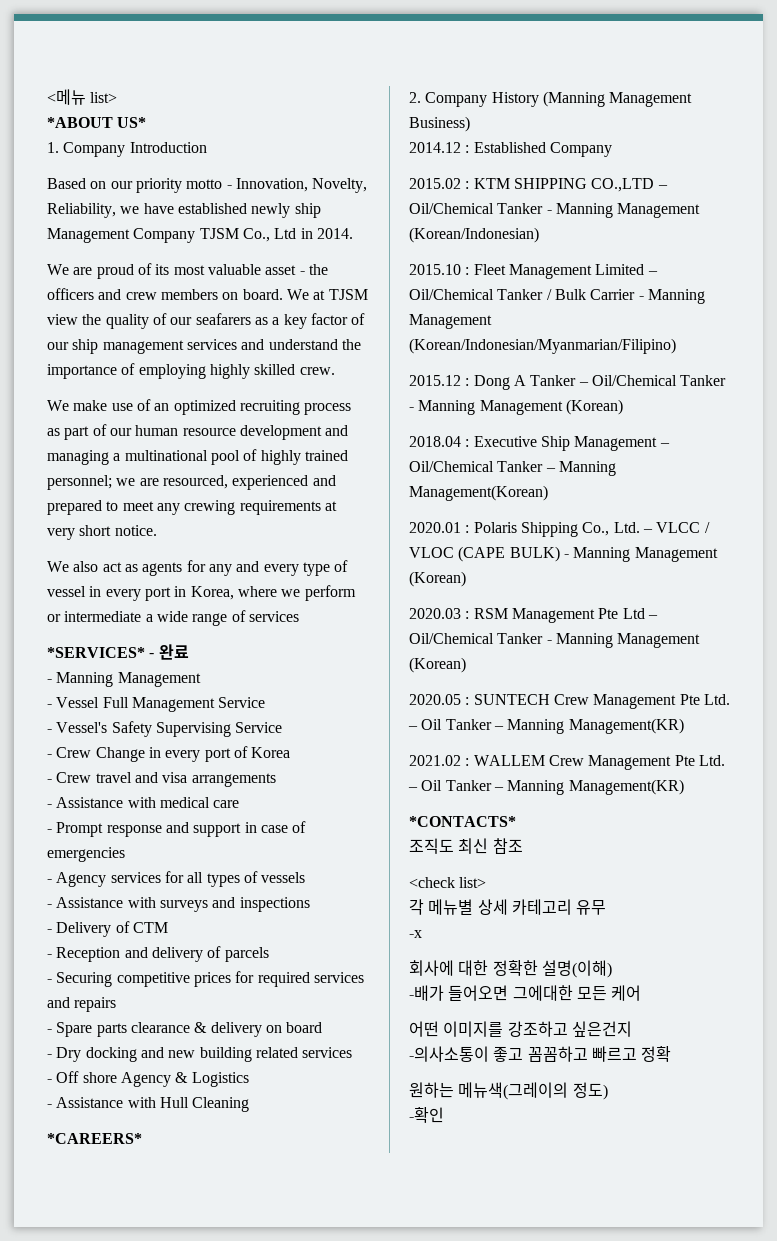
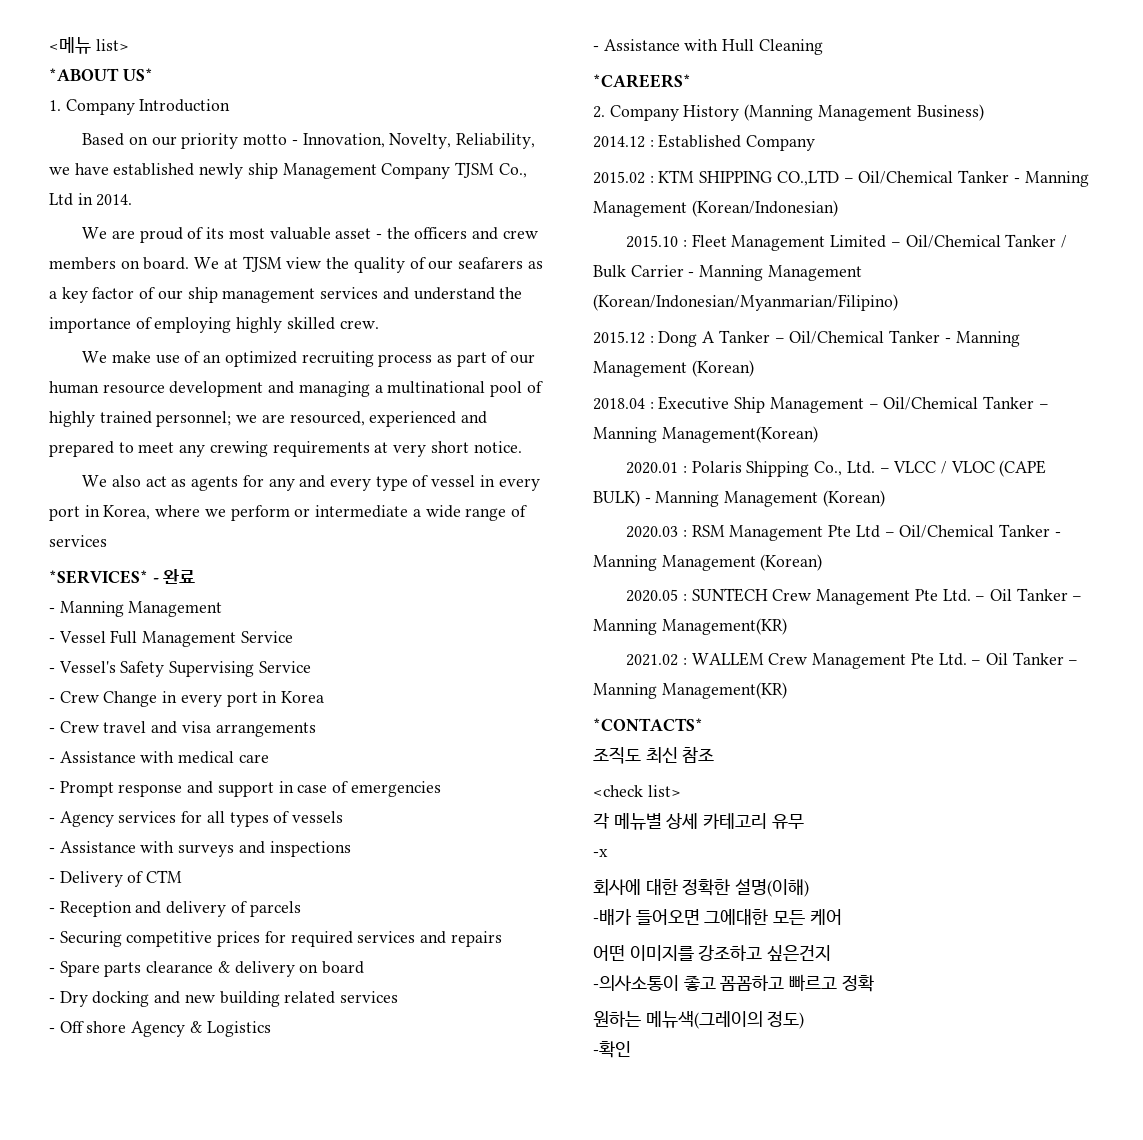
- - Crew Change in every port of Korea
+ - Crew Change in every port in Korea

